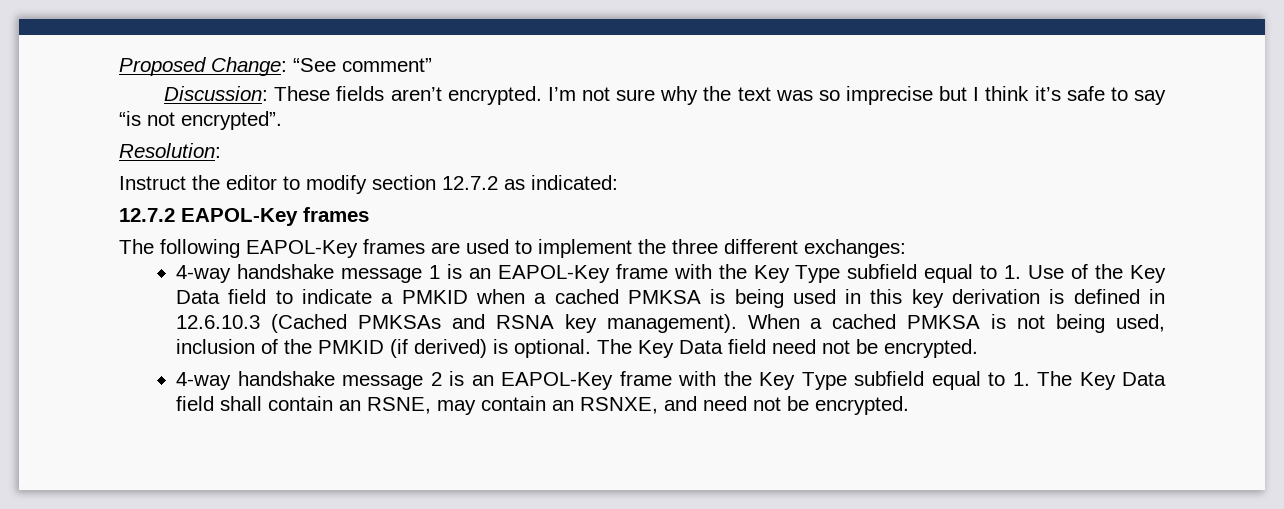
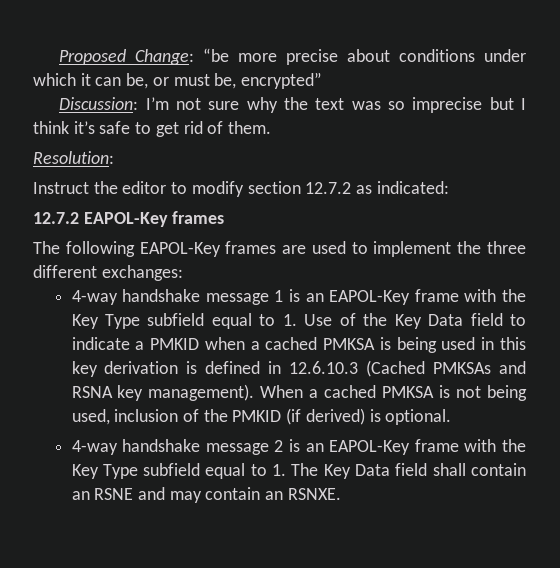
- Proposed Change: “See comment”
- Discussion: These fields aren’t encrypted. I’m not sure why the text was so imprecise but I think it’s safe to say “is not encrypted”.
+ Proposed Change: “be more precise about conditions under which it can be, or must be, encrypted”
+ Discussion: I’m not sure why the text was so imprecise but I think it’s safe to get rid of them.
- The Key Data field need not be encrypted.
- 4-way handshake message 2 is an EAPOL-Key frame with the Key Type subfield equal to 1. The Key Data field shall contain an RSNE, may contain an RSNXE, and need not be encrypted.
+ 4-way handshake message 2 is an EAPOL-Key frame with the Key Type subfield equal to 1. The Key Data field shall contain an RSNE and may contain an RSNXE.

